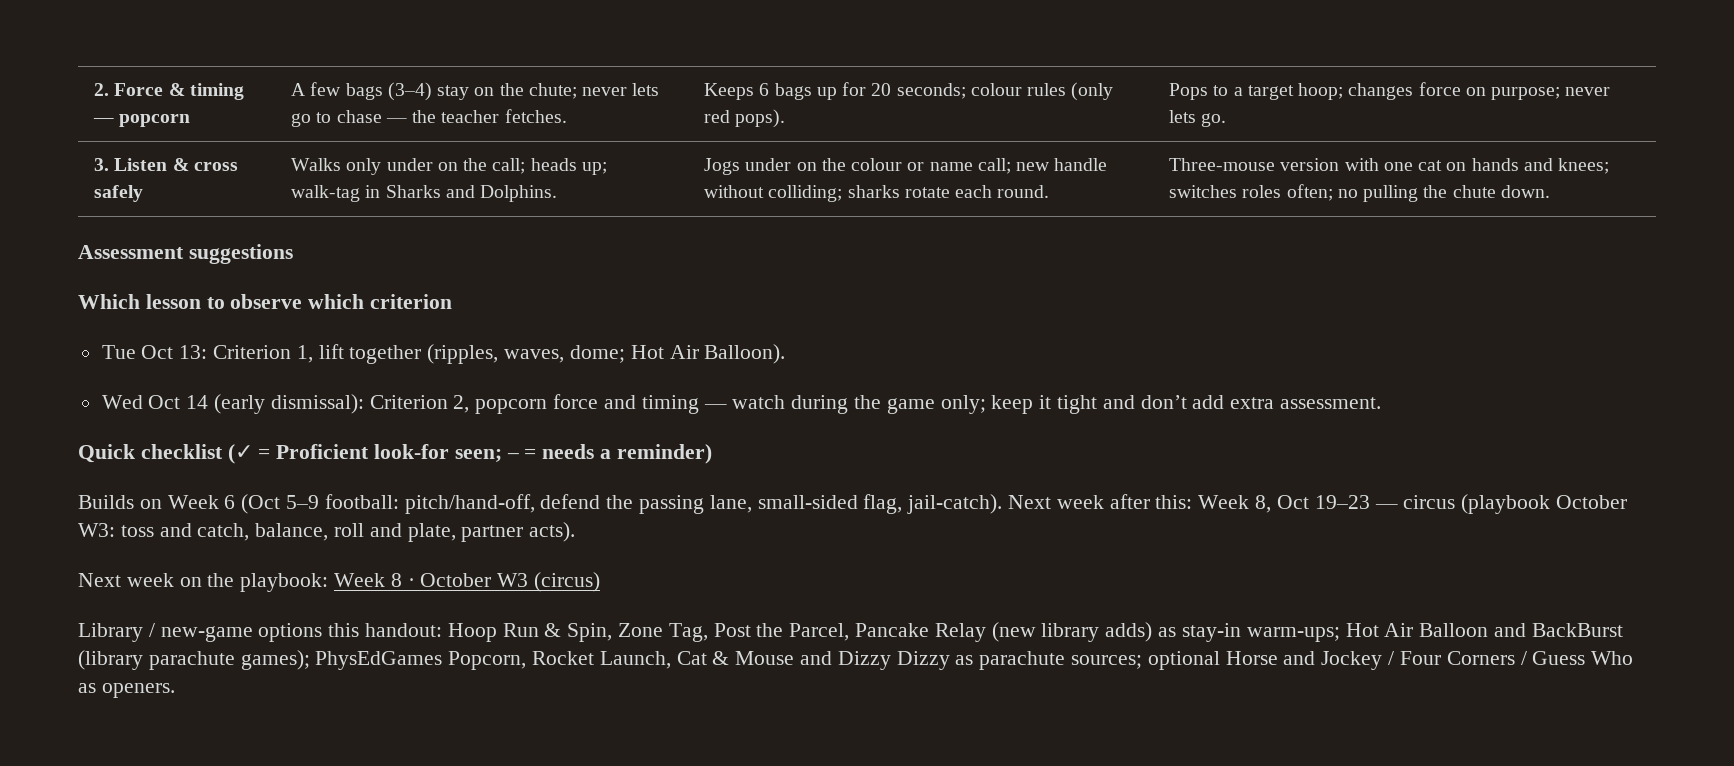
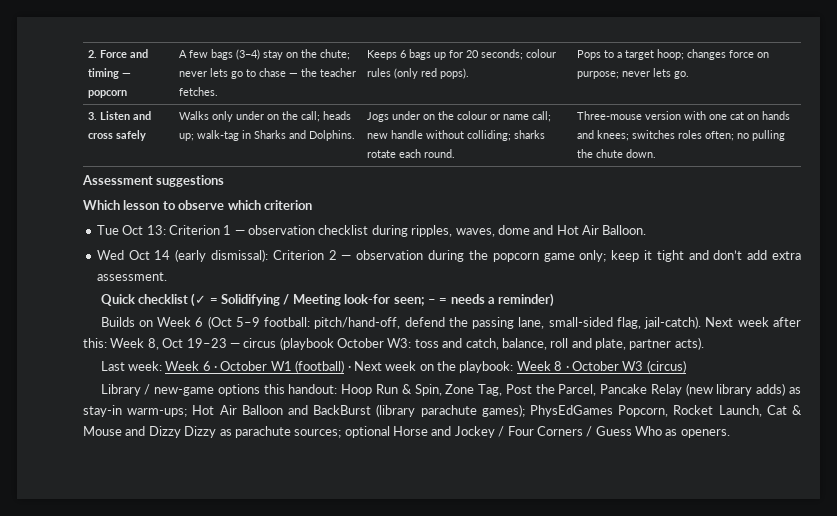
- 2. Force & timing — popcorn
+ 2. Force and timing — popcorn
- 3. Listen & cross safely
+ 3. Listen and cross safely
- Tue Oct 13: Criterion 1, lift together (ripples, waves, dome; Hot Air Balloon).
+ Tue Oct 13: Criterion 1 — observation checklist during ripples, waves, dome and Hot Air Balloon.
- Wed Oct 14 (early dismissal): Criterion 2, popcorn force and timing — watch during the game only; keep it tight and don’t add extra assessment.
+ Wed Oct 14 (early dismissal): Criterion 2 — observation during the popcorn game only; keep it tight and don’t add extra assessment.
- Quick checklist (✓ = Proficient look-for seen; – = needs a reminder)
+ Quick checklist (✓ = Solidifying / Meeting look-for seen; – = needs a reminder)
- Next week on the playbook: Week 8 · October W3 (circus)
+ Last week: Week 6 · October W1 (football) · Next week on the playbook: Week 8 · October W3 (circus)

